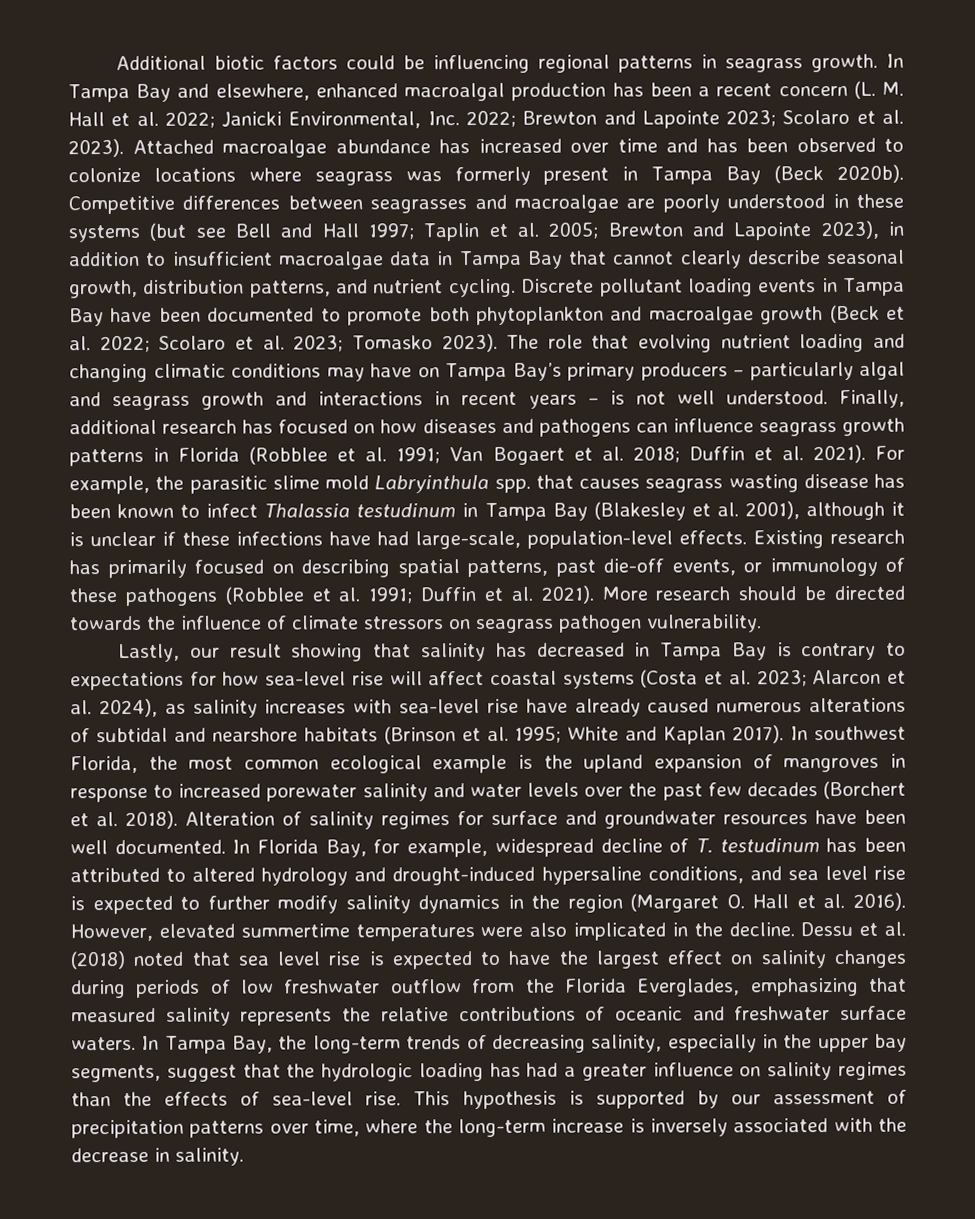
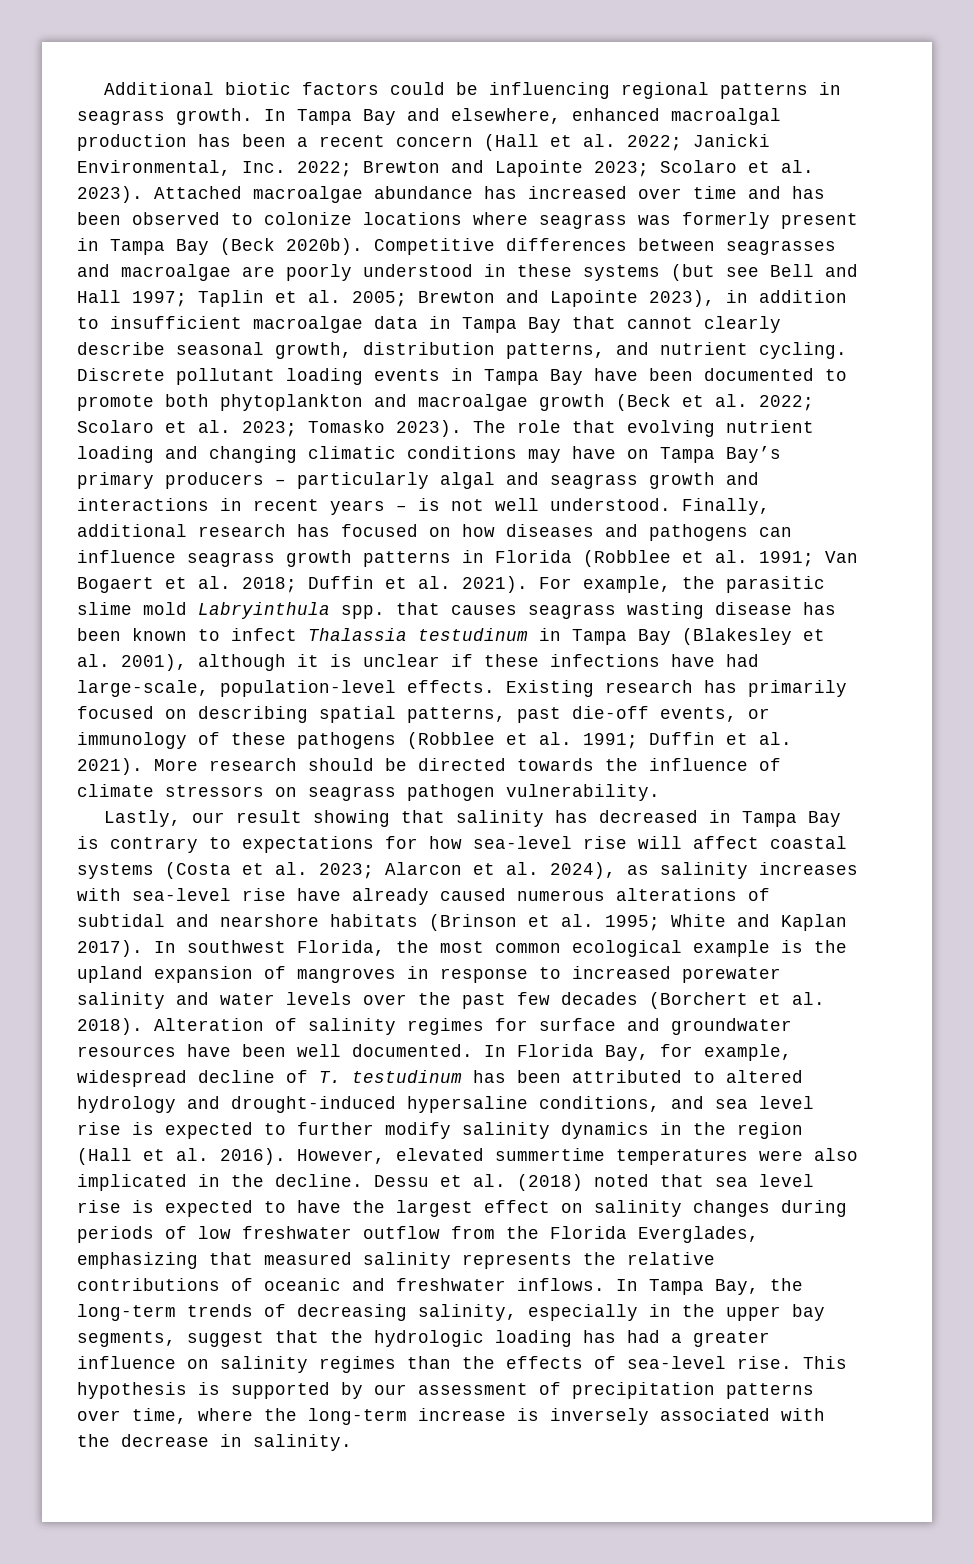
- In Tampa Bay and elsewhere, enhanced macroalgal production has been a recent concern (L. M. Hall et al. 2022; Janicki Environmental, Inc. 2022; Brewton and Lapointe 2023; Scolaro et al. 2023).
+ In Tampa Bay and elsewhere, enhanced macroalgal production has been a recent concern (Hall et al. 2022; Janicki Environmental, Inc. 2022; Brewton and Lapointe 2023; Scolaro et al. 2023).
- In Florida Bay, for example, widespread decline of T. testudinum has been attributed to altered hydrology and drought-induced hypersaline conditions, and sea level rise is expected to further modify salinity dynamics in the region (Margaret O. Hall et al. 2016).
+ In Florida Bay, for example, widespread decline of T. testudinum has been attributed to altered hydrology and drought-induced hypersaline conditions, and sea level rise is expected to further modify salinity dynamics in the region (Hall et al. 2016).
- Dessu et al. (2018) noted that sea level rise is expected to have the largest effect on salinity changes during periods of low freshwater outflow from the Florida Everglades, emphasizing that measured salinity represents the relative contributions of oceanic and freshwater surface waters.
+ Dessu et al. (2018) noted that sea level rise is expected to have the largest effect on salinity changes during periods of low freshwater outflow from the Florida Everglades, emphasizing that measured salinity represents the relative contributions of oceanic and freshwater inflows.

